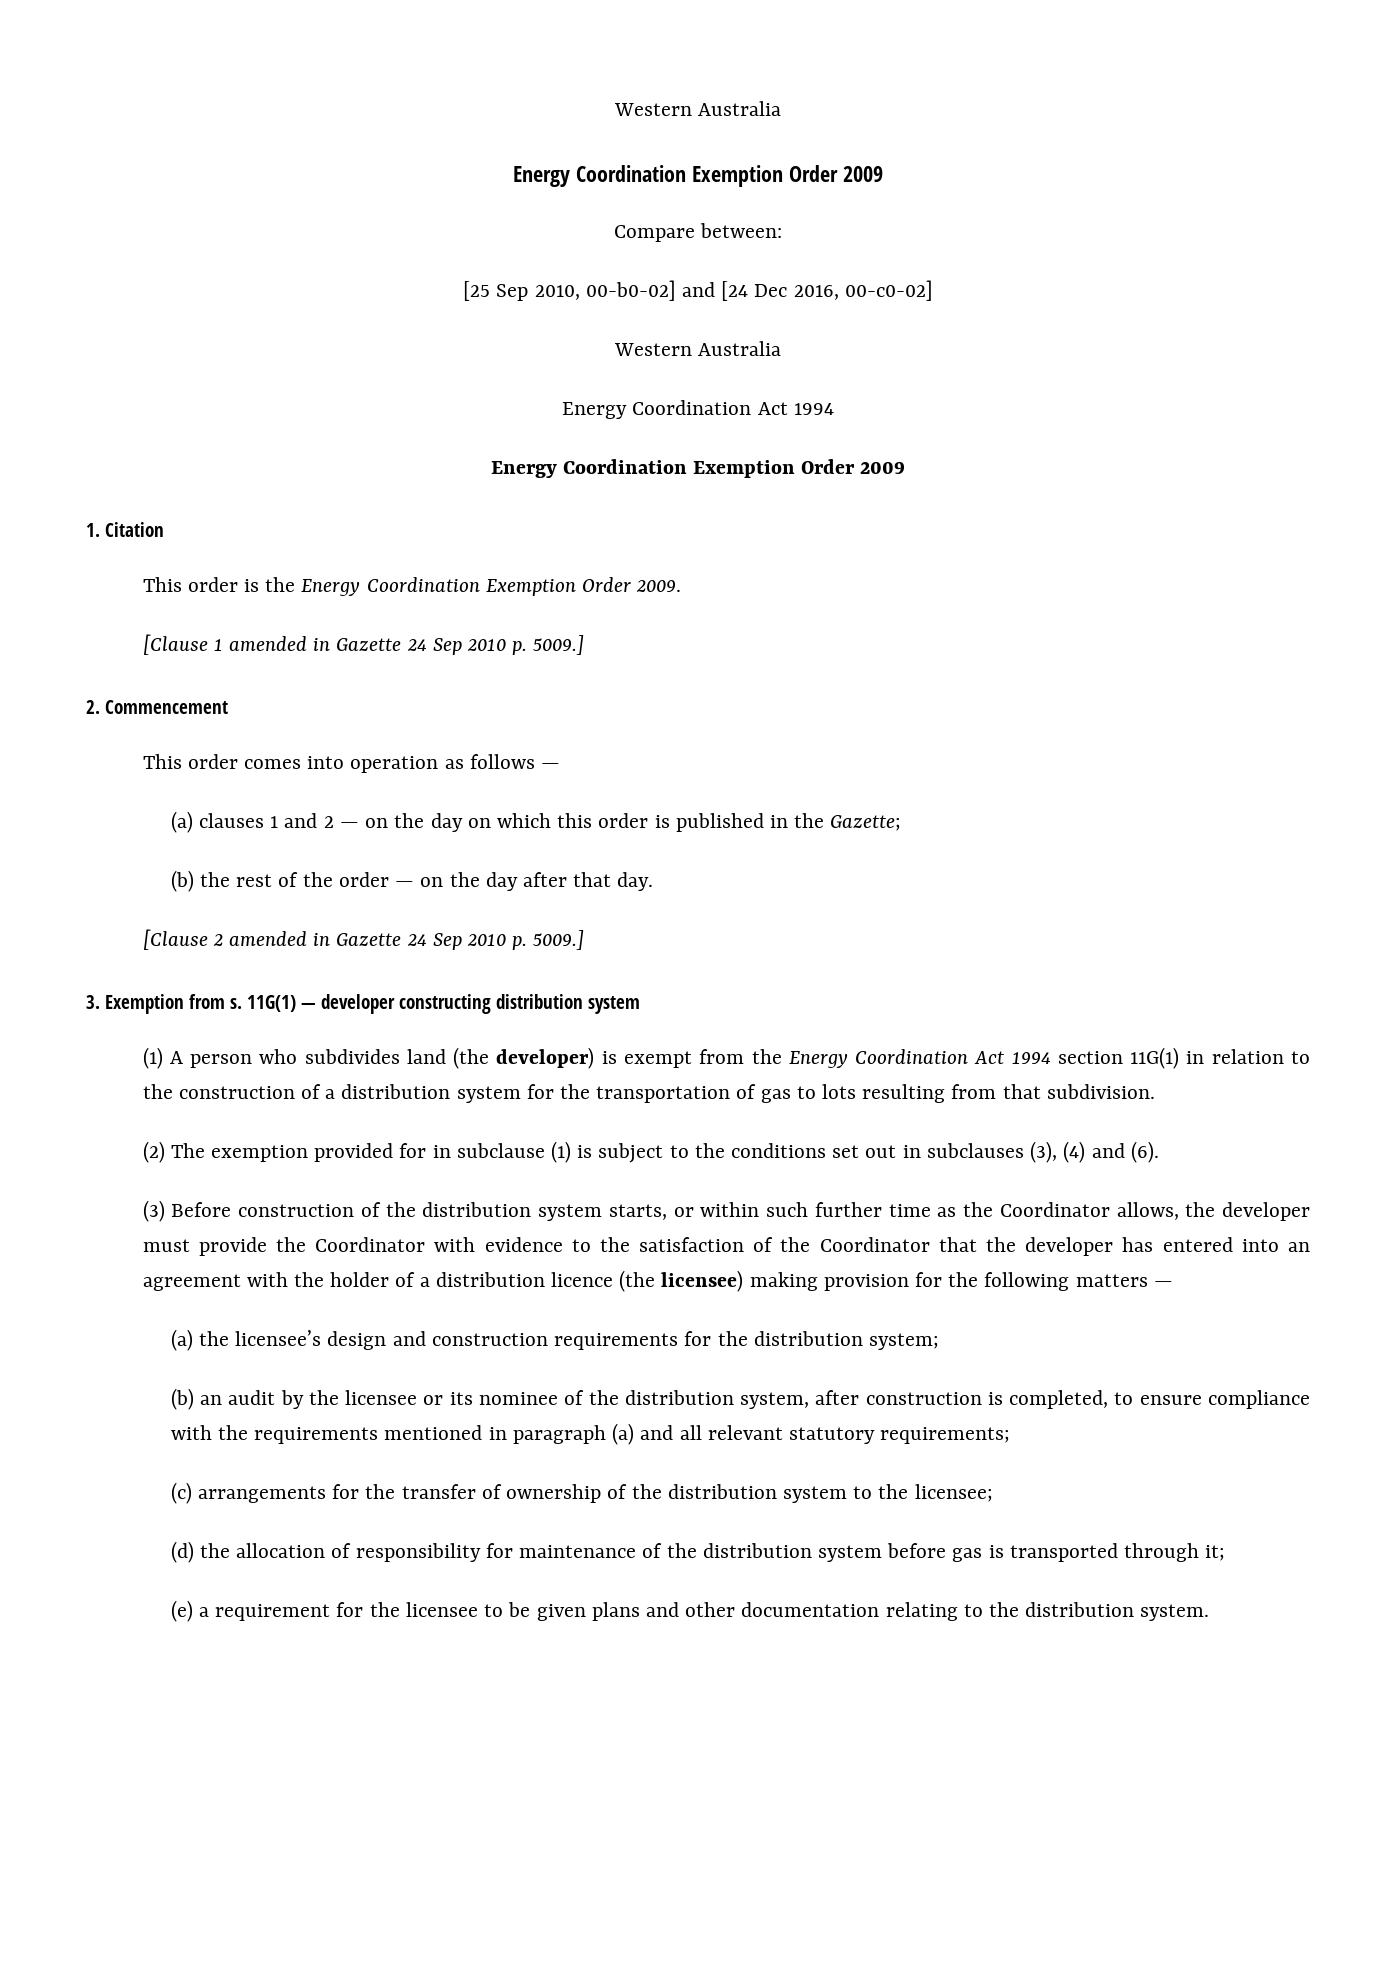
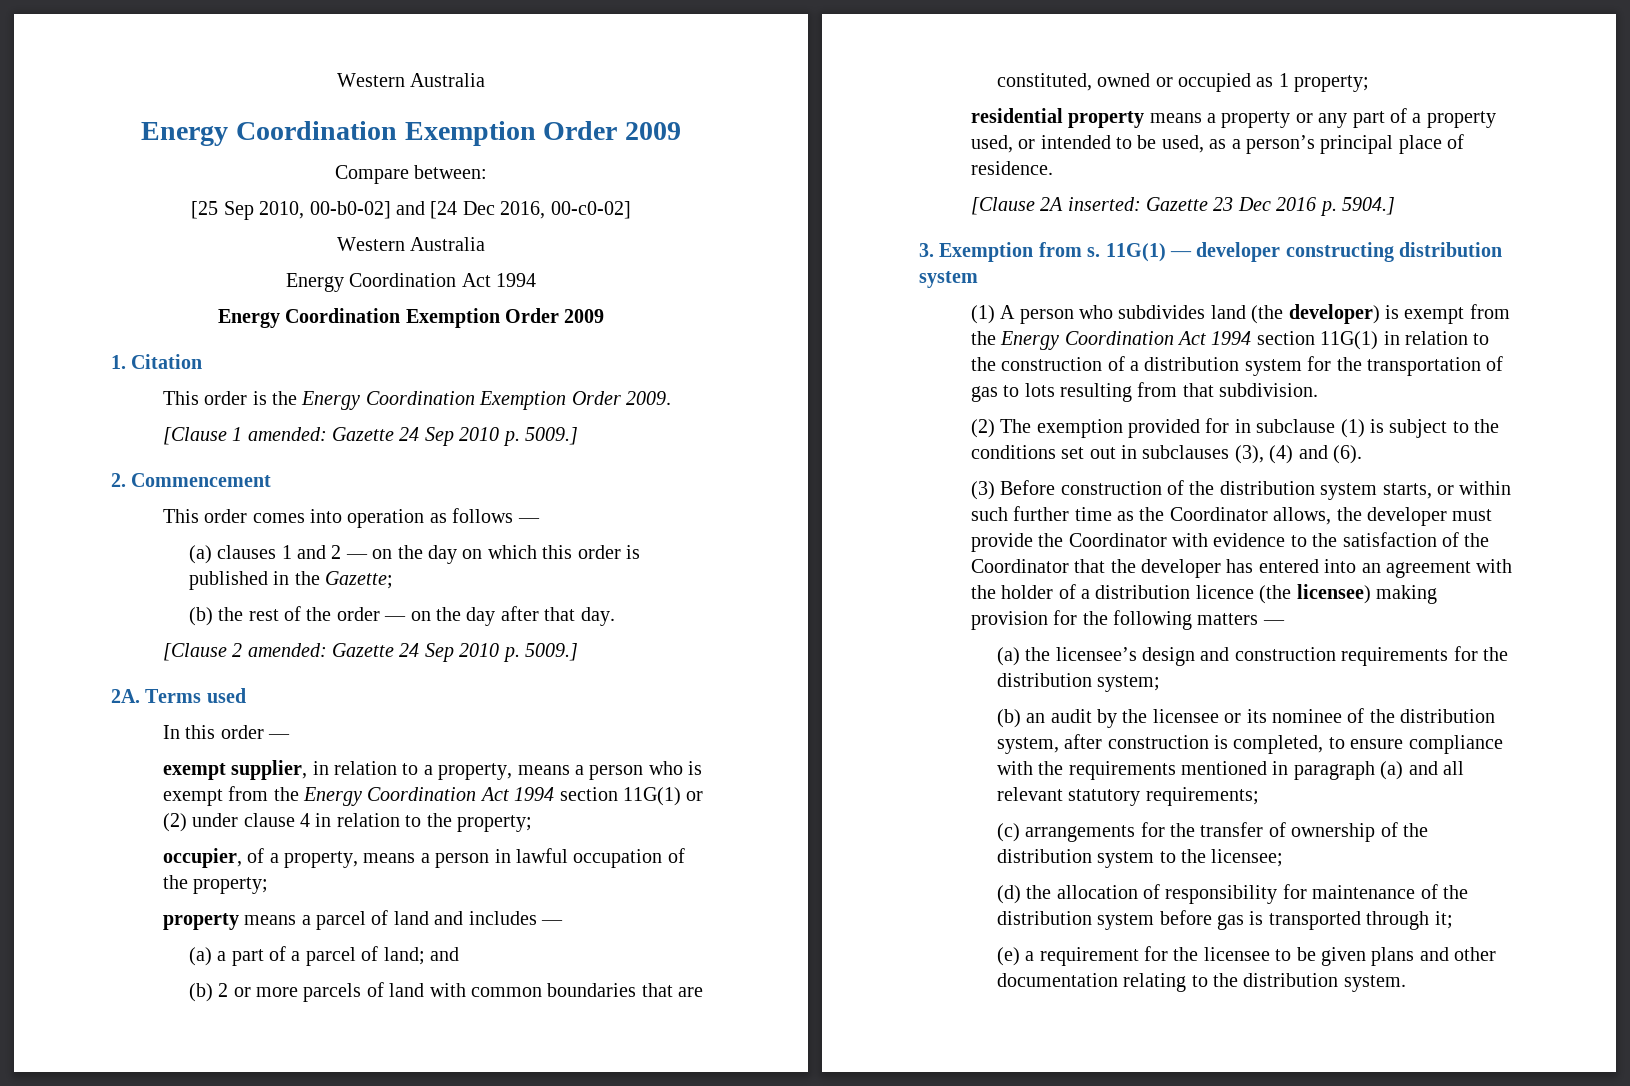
- [Clause 1 amended in Gazette 24 Sep 2010 p. 5009.]
+ [Clause 1 amended: Gazette 24 Sep 2010 p. 5009.]
- [Clause 2 amended in Gazette 24 Sep 2010 p. 5009.]
+ [Clause 2 amended: Gazette 24 Sep 2010 p. 5009.]
+ 2A. Terms used
+ In this order —
+ exempt supplier, in relation to a property, means a person who is exempt from the Energy Coordination Act 1994 section 11G(1) or (2) under clause 4 in relation to the property;
+ occupier, of a property, means a person in lawful occupation of the property;
+ property means a parcel of land and includes —
+ (a) a part of a parcel of land; and
+ (b) 2 or more parcels of land with common boundaries that are constituted, owned or occupied as 1 property;
+ residential property means a property or any part of a property used, or intended to be used, as a person’s principal place of residence.
+ [Clause 2A inserted: Gazette 23 Dec 2016 p. 5904.]

